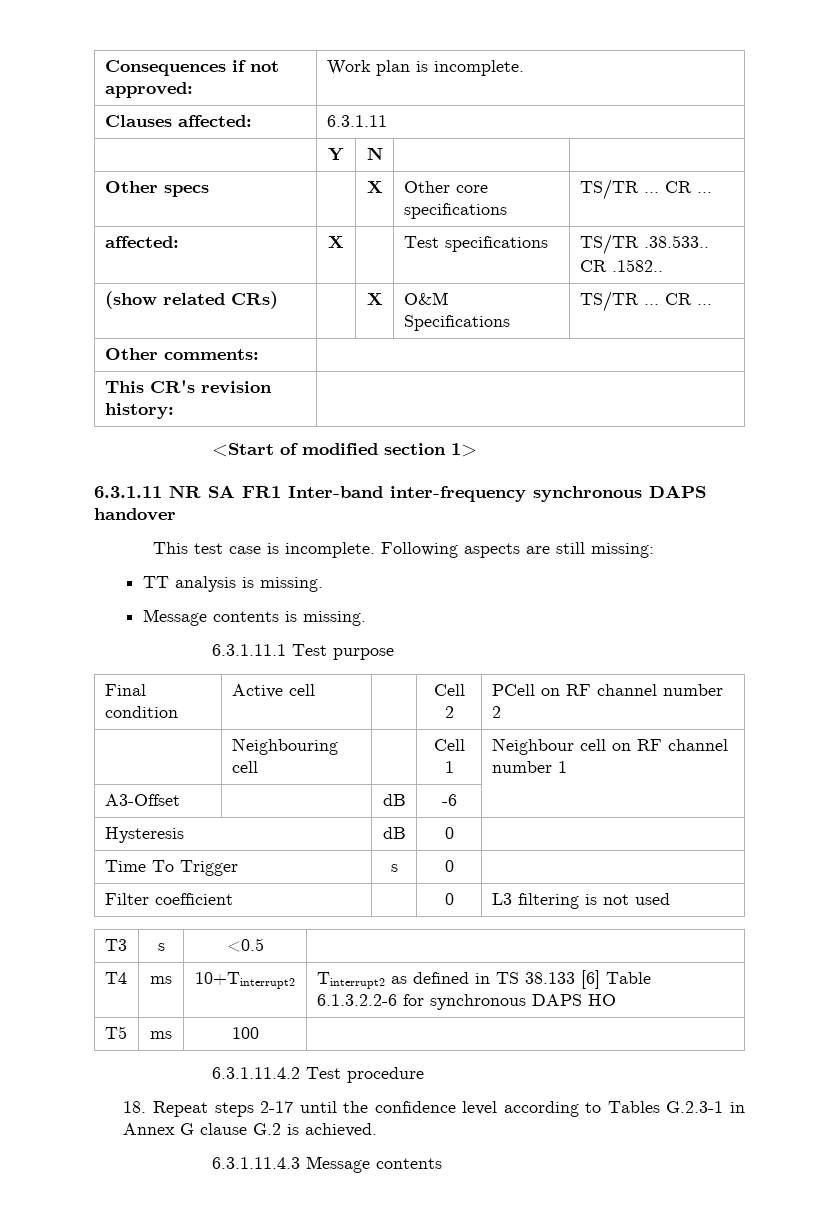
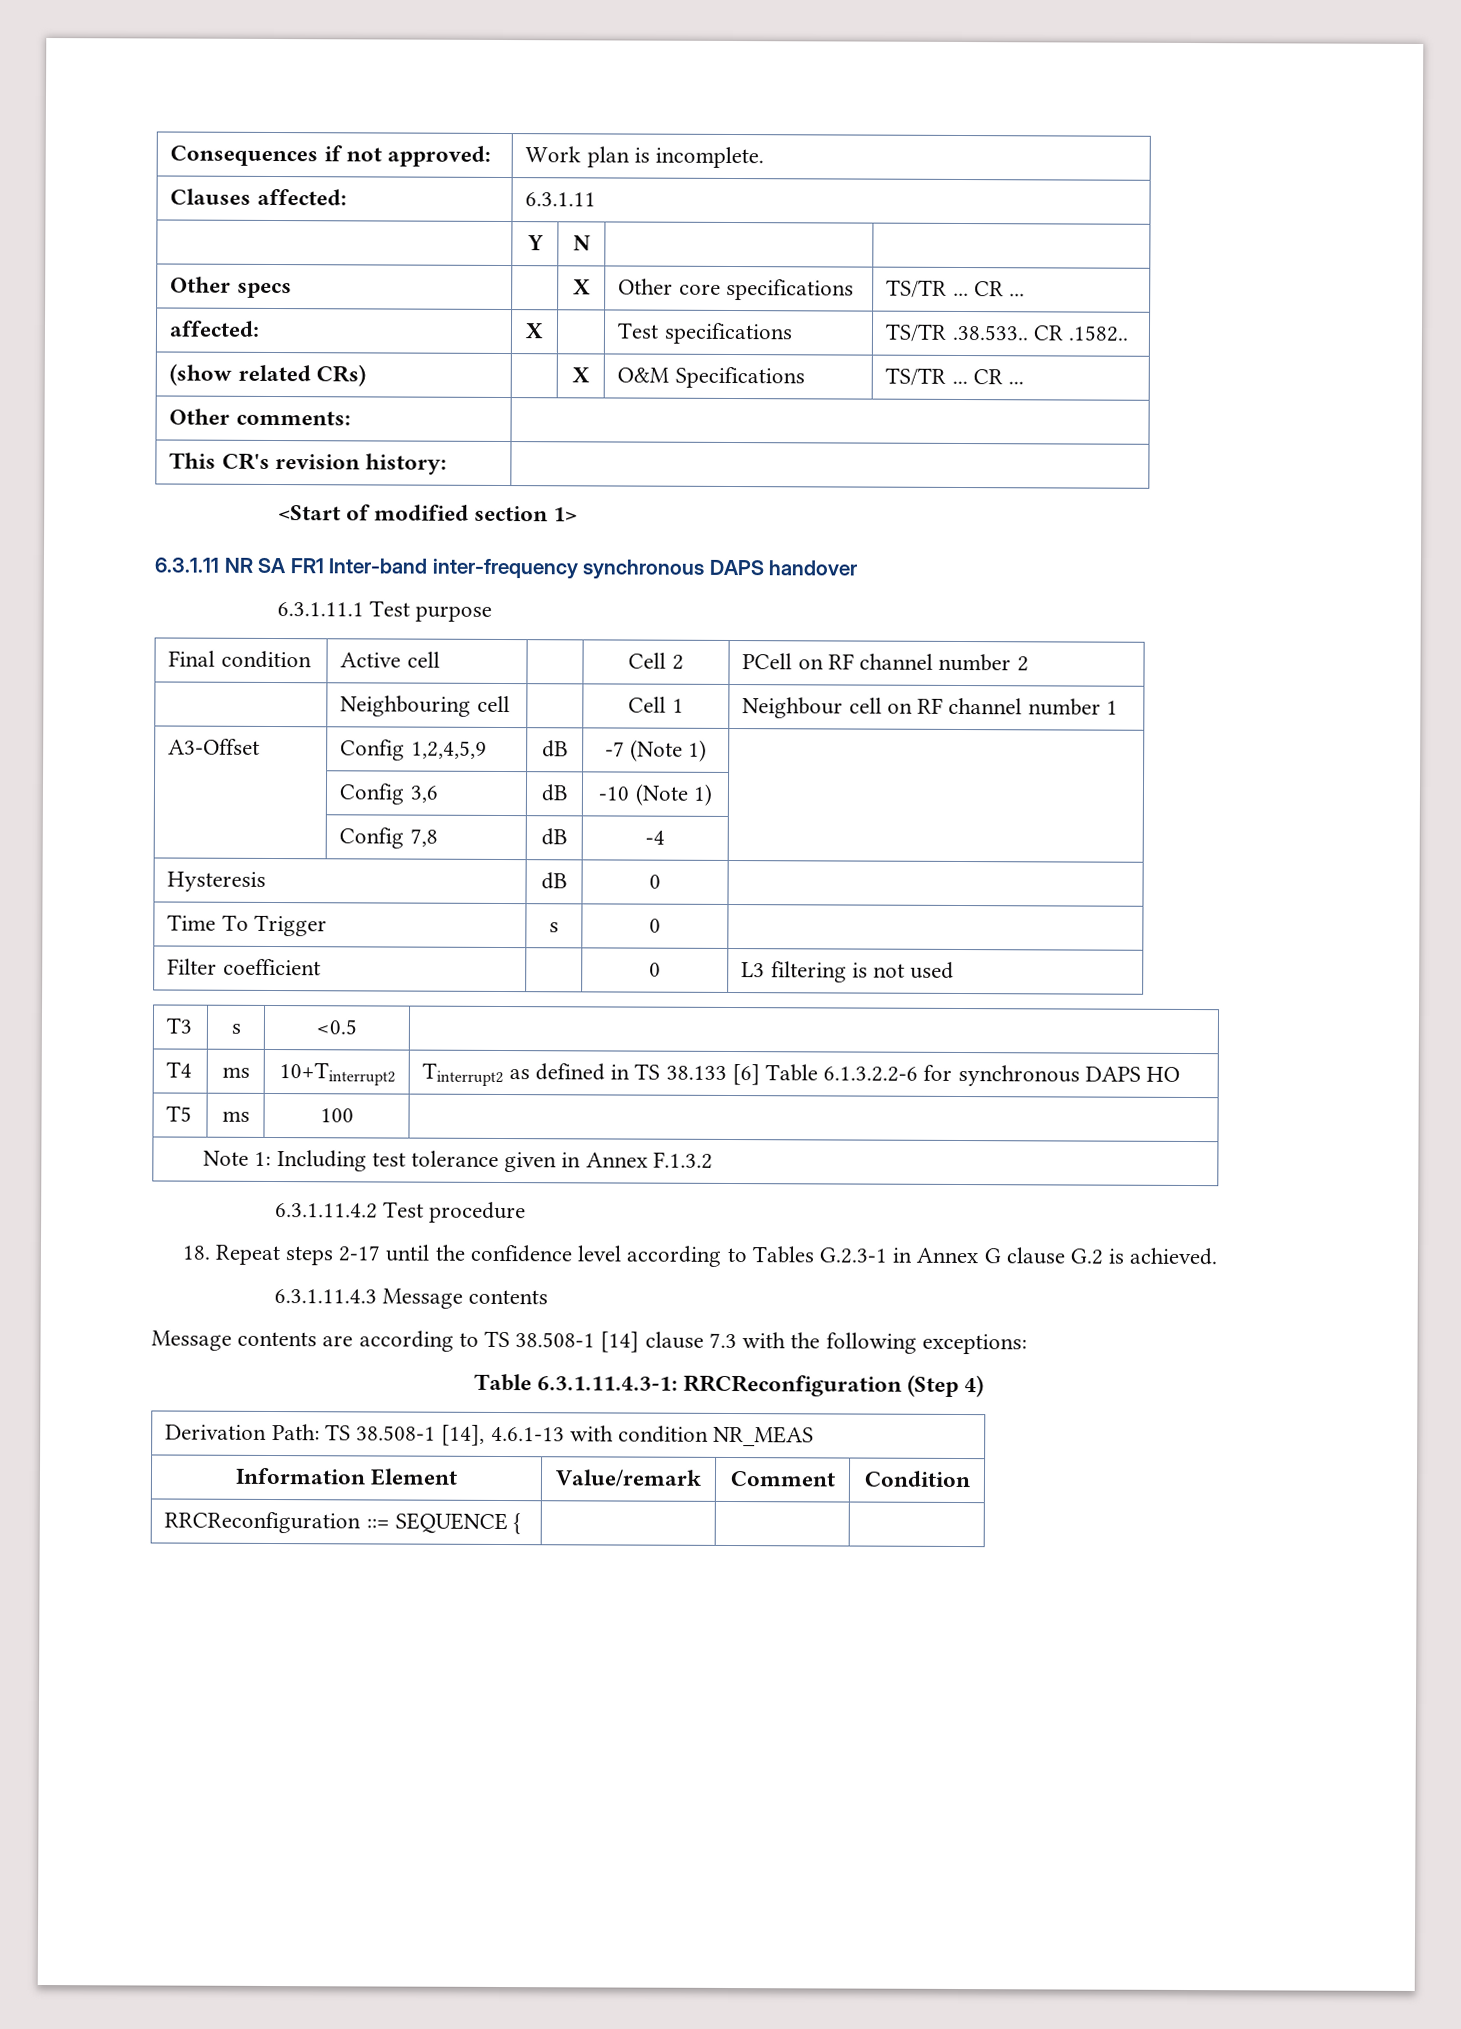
- This test case is incomplete. Following aspects are still missing:
- TT analysis is missing.
- Message contents is missing.
- A3-Offset | | dB | -6 |
+ A3-Offset | Config 1,2,4,5,9 | dB | -7 (Note 1) |
+ | Config 3,6 | dB | -10 (Note 1) |
+ | Config 7,8 | dB | -4 |
+ Note 1: Including test tolerance given in Annex F.1.3.2
+ Message contents are according to TS 38.508-1 [14] clause 7.3 with the following exceptions:
+ Table 6.3.1.11.4.3-1: RRCReconfiguration (Step 4)
+ Derivation Path: TS 38.508-1 [14], 4.6.1-13 with condition NR_MEAS
+ Information Element | Value/remark | Comment | Condition
+ RRCReconfiguration ::= SEQUENCE { | | |

